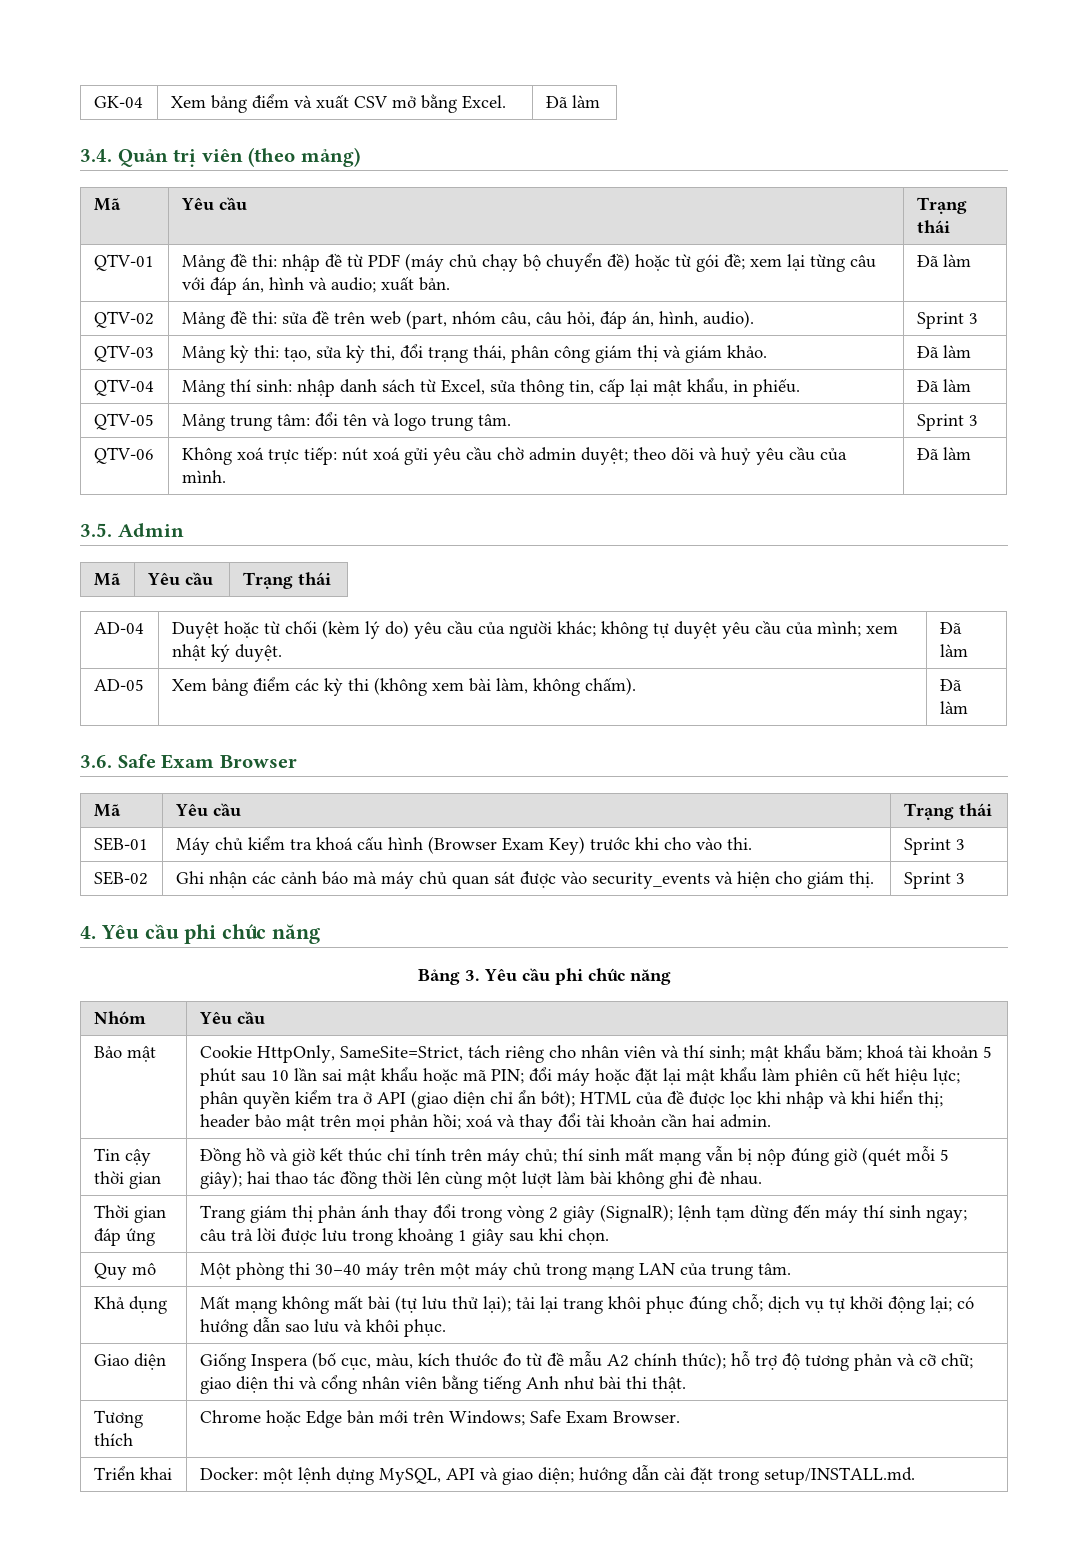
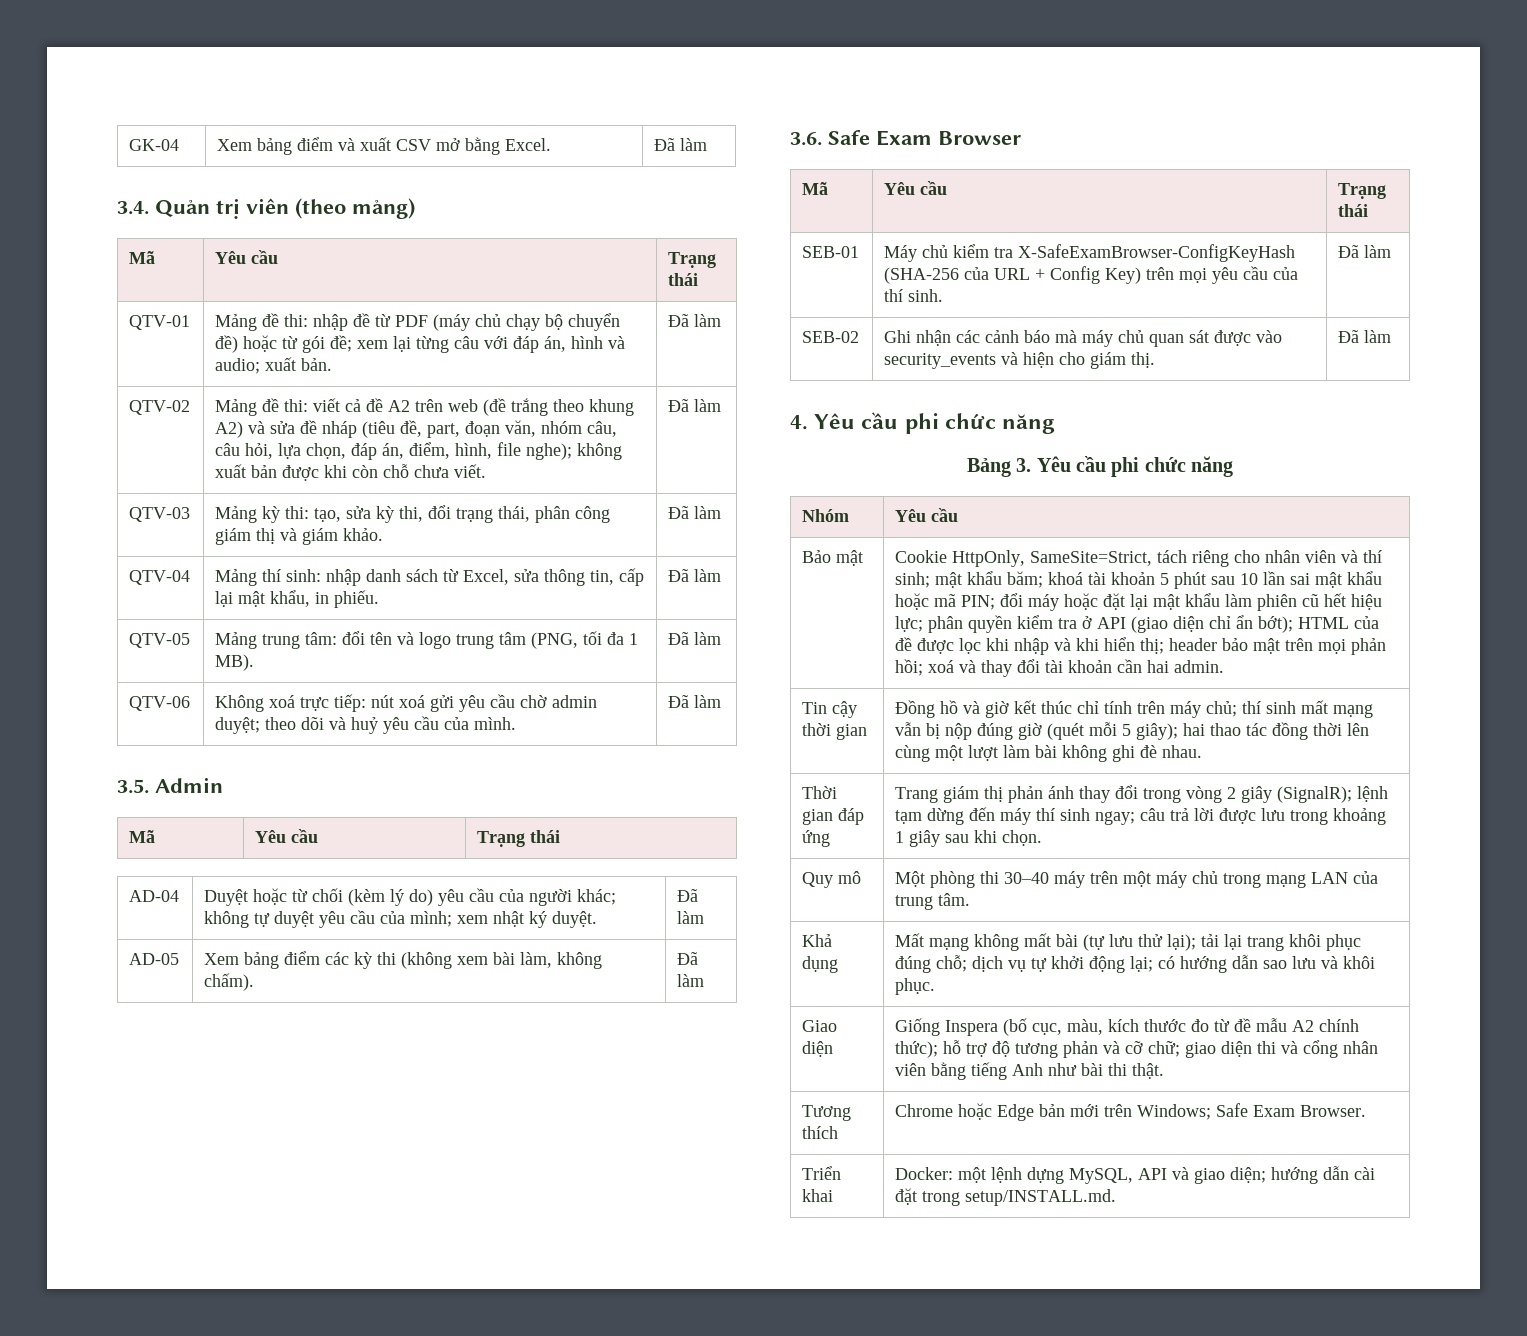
- Mảng đề thi: sửa đề trên web (part, nhóm câu, câu hỏi, đáp án, hình, audio). | Sprint 3
+ Mảng đề thi: viết cả đề A2 trên web (đề trắng theo khung A2) và sửa đề nháp (tiêu đề, part, đoạn văn, nhóm câu, câu hỏi, lựa chọn, đáp án, điểm, hình, file nghe); không xuất bản được khi còn chỗ chưa viết. | Đã làm
- QTV-05 | Mảng trung tâm: đổi tên và logo trung tâm. | Sprint 3
+ QTV-05 | Mảng trung tâm: đổi tên và logo trung tâm (PNG, tối đa 1 MB). | Đã làm
- SEB-01 | Máy chủ kiểm tra khoá cấu hình (Browser Exam Key) trước khi cho vào thi. | Sprint 3
+ SEB-01 | Máy chủ kiểm tra X-SafeExamBrowser-ConfigKeyHash (SHA-256 của URL + Config Key) trên mọi yêu cầu của thí sinh. | Đã làm
- SEB-02 | Ghi nhận các cảnh báo mà máy chủ quan sát được vào security_events và hiện cho giám thị. | Sprint 3
+ SEB-02 | Ghi nhận các cảnh báo mà máy chủ quan sát được vào security_events và hiện cho giám thị. | Đã làm

